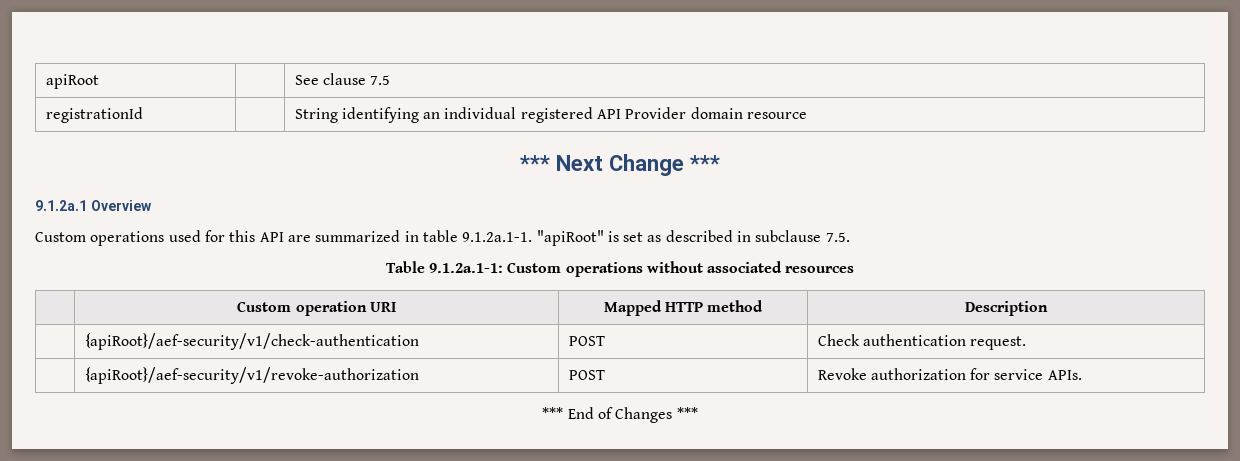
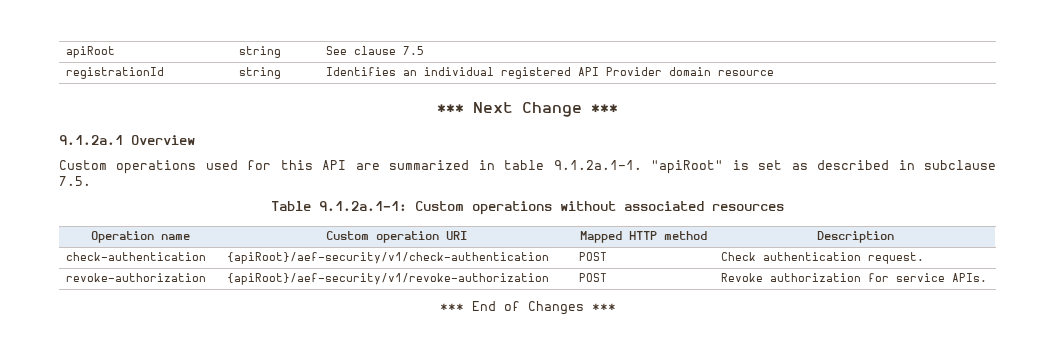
- apiRoot | | See clause 7.5
+ apiRoot | string | See clause 7.5
- registrationId | | String identifying an individual registered API Provider domain resource
+ registrationId | string | Identifies an individual registered API Provider domain resource
- | Custom operation URI | Mapped HTTP method | Description
+ Operation name | Custom operation URI | Mapped HTTP method | Description
- | {apiRoot}/aef-security/v1/check-authentication | POST | Check authentication request.
+ check-authentication | {apiRoot}/aef-security/v1/check-authentication | POST | Check authentication request.
- | {apiRoot}/aef-security/v1/revoke-authorization | POST | Revoke authorization for service APIs.
+ revoke-authorization | {apiRoot}/aef-security/v1/revoke-authorization | POST | Revoke authorization for service APIs.

